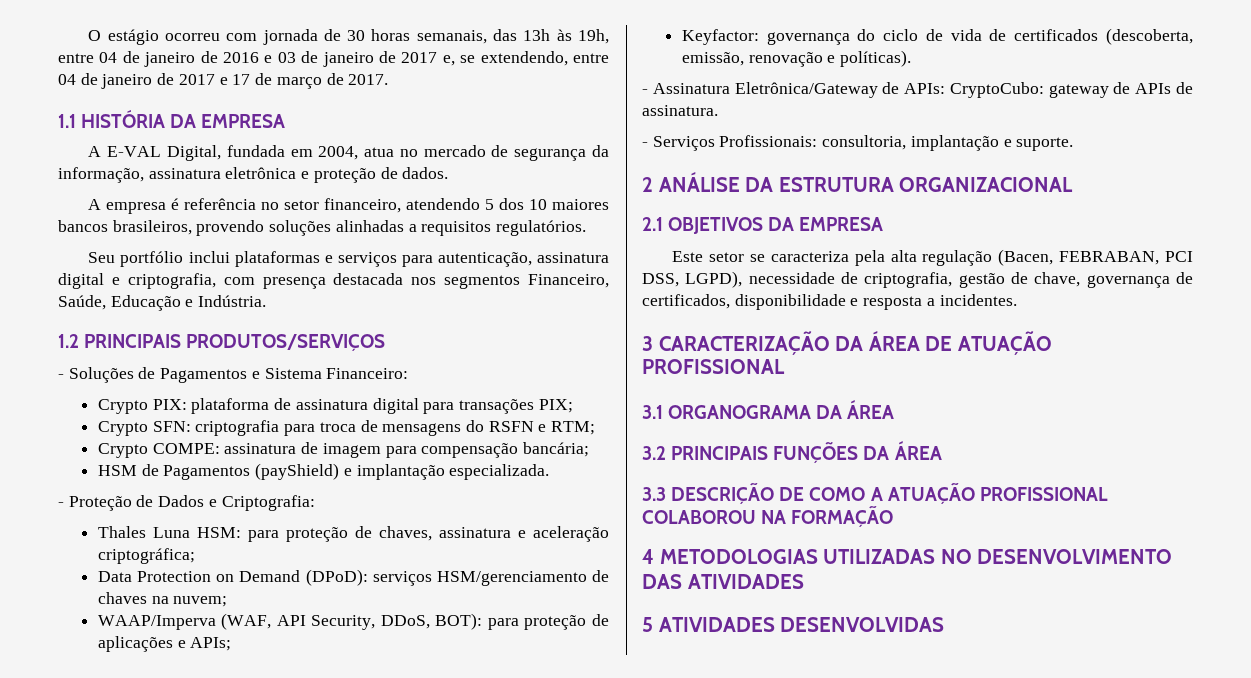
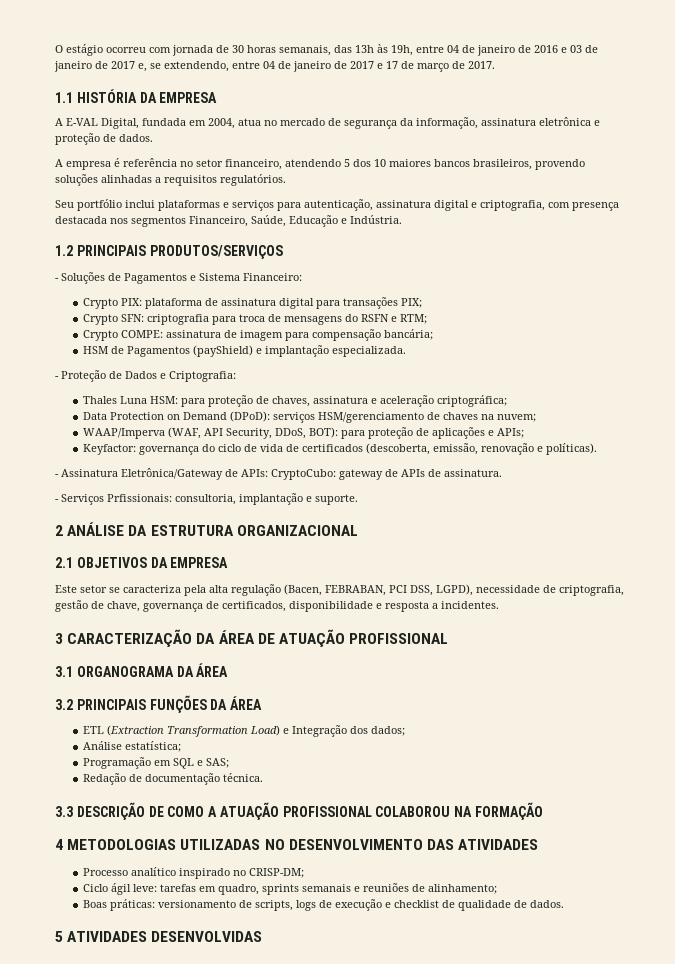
- - Serviços Profissionais: consultoria, implantação e suporte.
+ - Serviços Prfissionais: consultoria, implantação e suporte.
+ ETL (Extraction Transformation Load) e Integração dos dados;
+ Análise estatística;
+ Programação em SQL e SAS;
+ Redação de documentação técnica.
+ Processo analítico inspirado no CRISP-DM;
+ Ciclo ágil leve: tarefas em quadro, sprints semanais e reuniões de alinhamento;
+ Boas práticas: versionamento de scripts, logs de execução e checklist de qualidade de dados.

